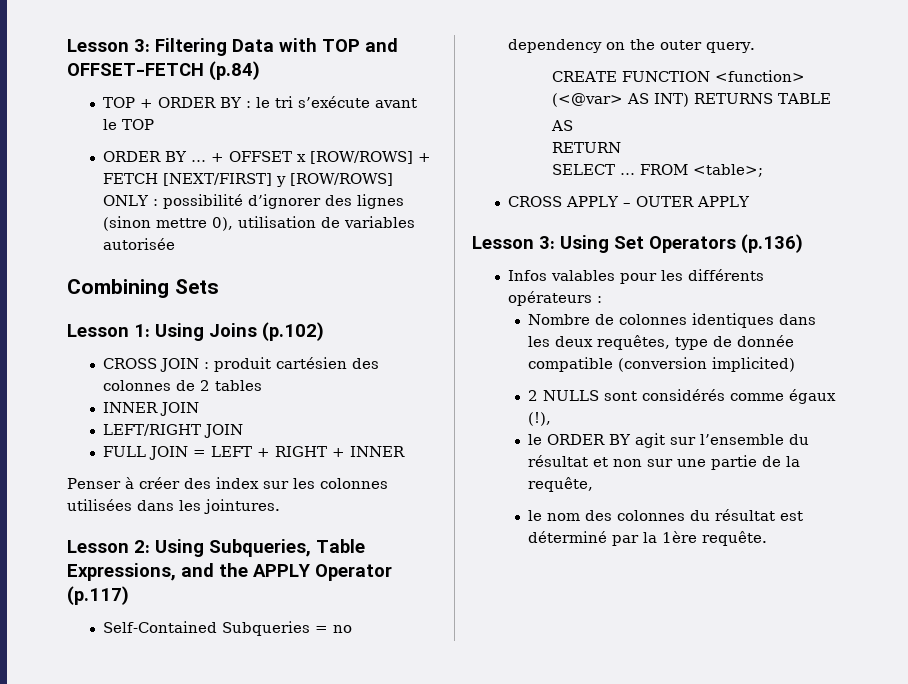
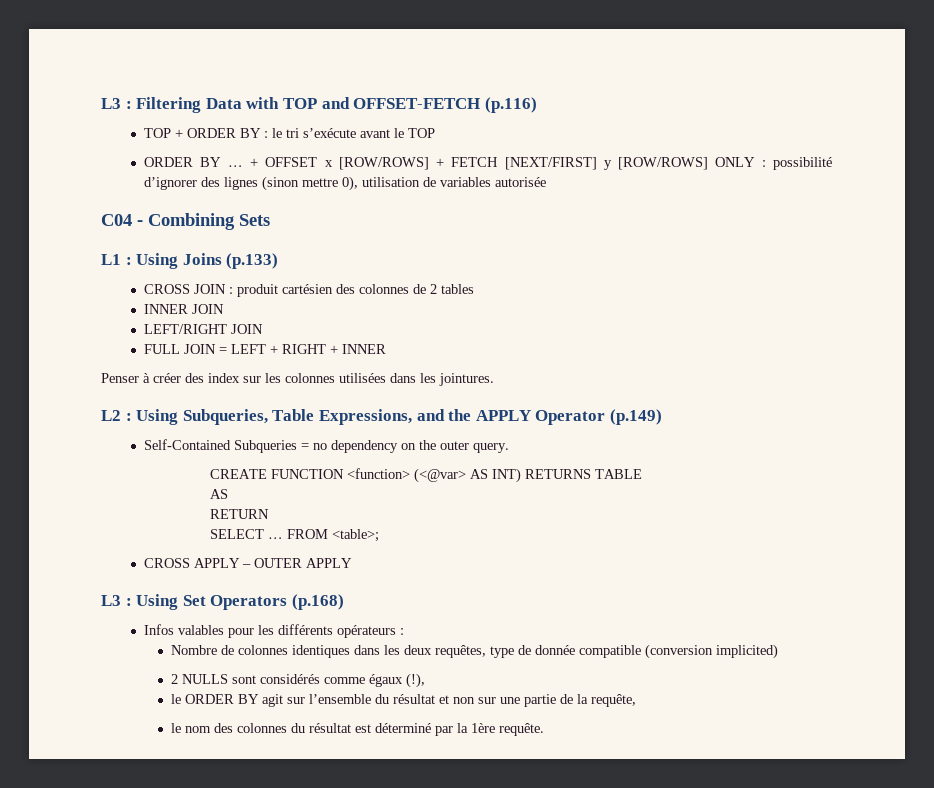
- Lesson 3: Filtering Data with TOP and OFFSET-FETCH (p.84)
+ L3 : Filtering Data with TOP and OFFSET-FETCH (p.116)
- Combining Sets
+ C04 - Combining Sets
- Lesson 1: Using Joins (p.102)
+ L1 : Using Joins (p.133)
- Lesson 2: Using Subqueries, Table Expressions, and the APPLY Operator (p.117)
+ L2 : Using Subqueries, Table Expressions, and the APPLY Operator (p.149)
- Lesson 3: Using Set Operators (p.136)
+ L3 : Using Set Operators (p.168)

